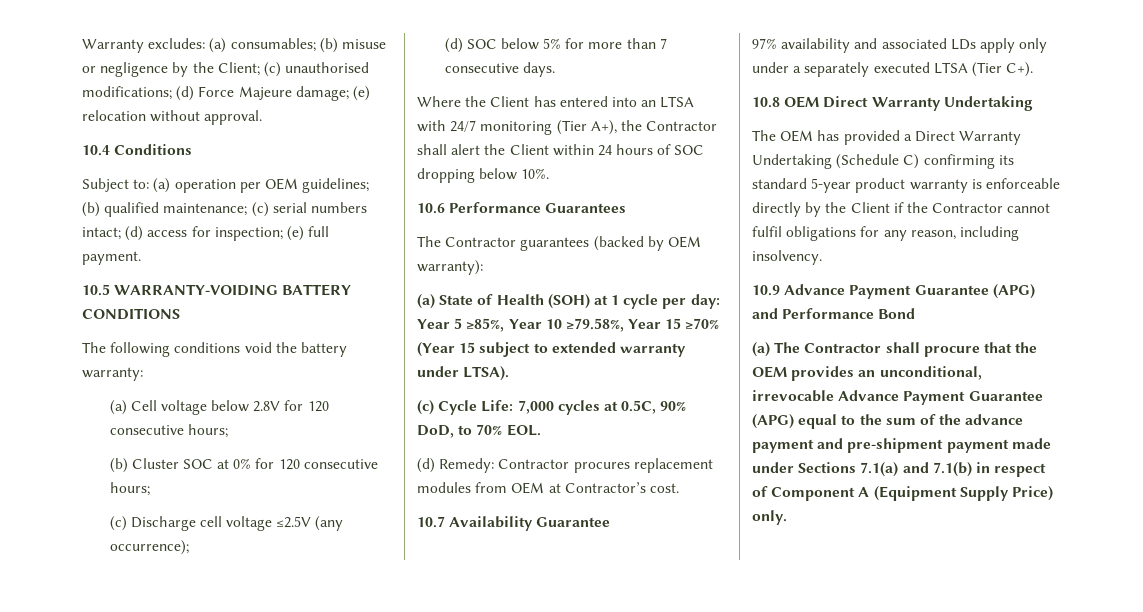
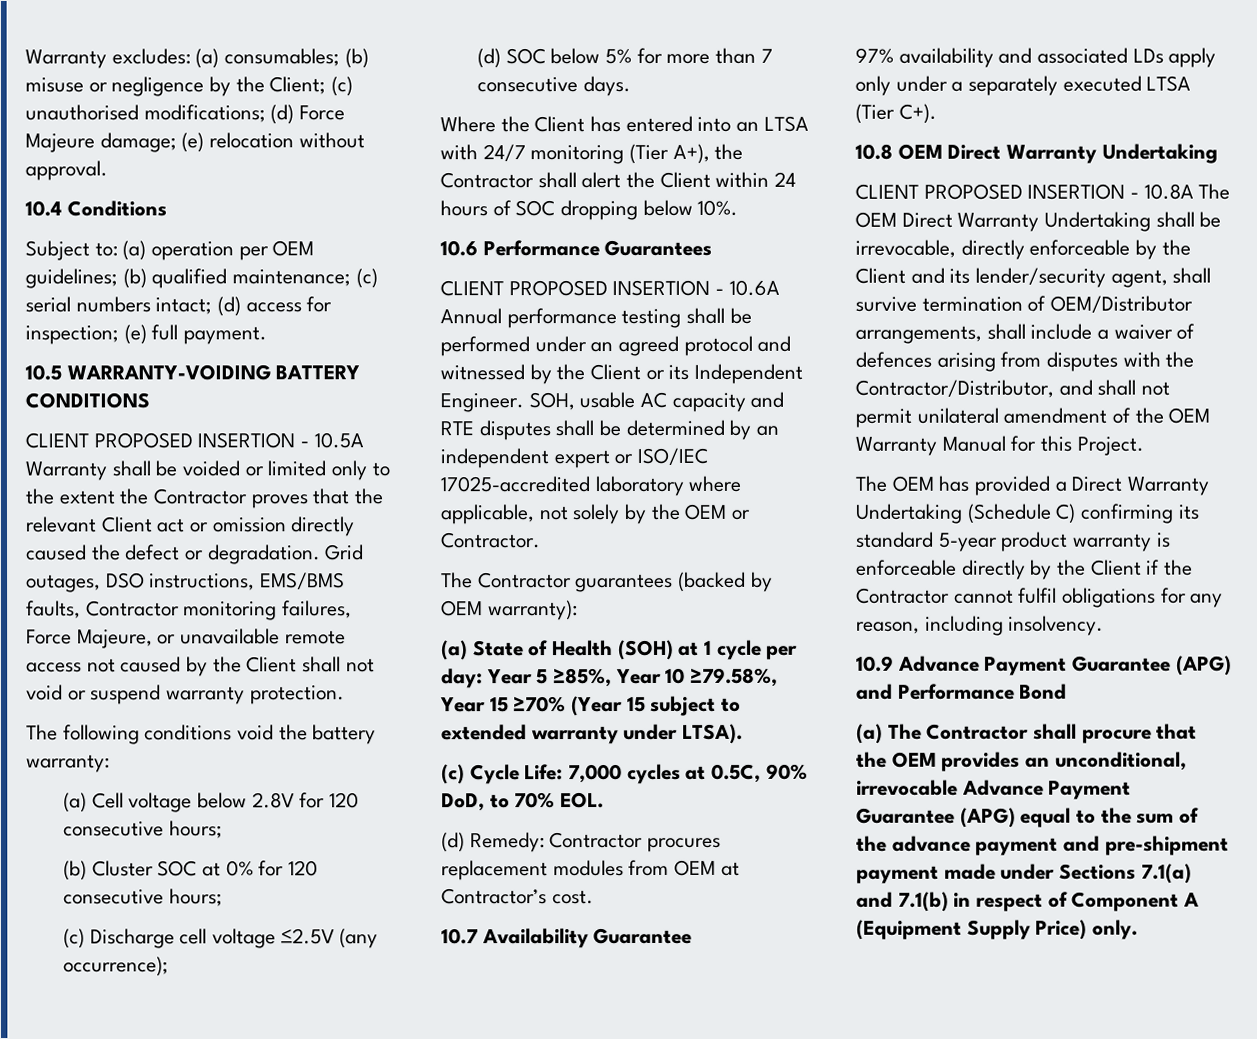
+ CLIENT PROPOSED INSERTION - 10.5A Warranty shall be voided or limited only to the extent the Contractor proves that the relevant Client act or omission directly caused the defect or degradation. Grid outages, DSO instructions, EMS/BMS faults, Contractor monitoring failures, Force Majeure, or unavailable remote access not caused by the Client shall not void or suspend warranty protection.
+ CLIENT PROPOSED INSERTION - 10.6A Annual performance testing shall be performed under an agreed protocol and witnessed by the Client or its Independent Engineer. SOH, usable AC capacity and RTE disputes shall be determined by an independent expert or ISO/IEC 17025-accredited laboratory where applicable, not solely by the OEM or Contractor.
+ CLIENT PROPOSED INSERTION - 10.8A The OEM Direct Warranty Undertaking shall be irrevocable, directly enforceable by the Client and its lender/security agent, shall survive termination of OEM/Distributor arrangements, shall include a waiver of defences arising from disputes with the Contractor/Distributor, and shall not permit unilateral amendment of the OEM Warranty Manual for this Project.

